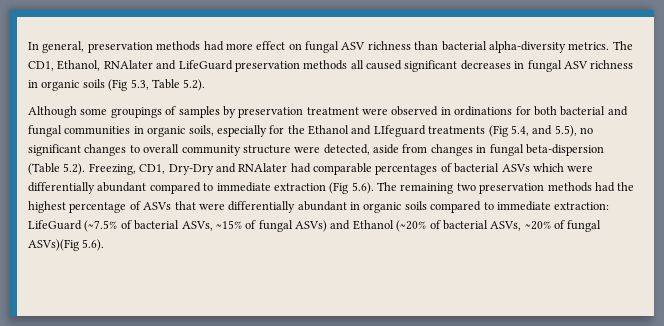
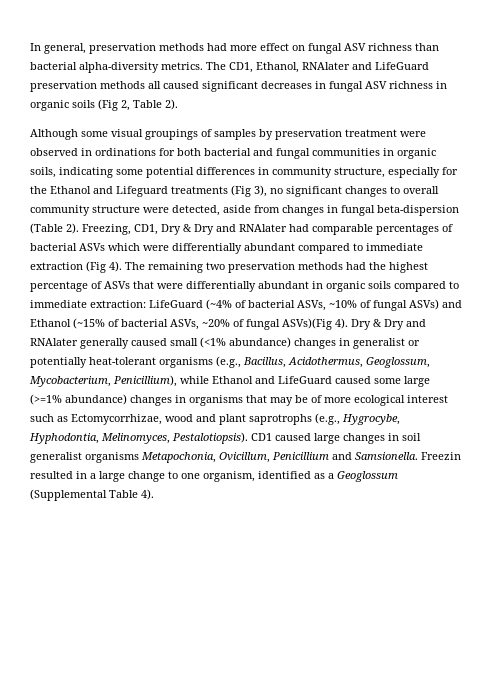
- The CD1, Ethanol, RNAlater and LifeGuard preservation methods all caused significant decreases in fungal ASV richness in organic soils (Fig 5.3, Table 5.2).
+ The CD1, Ethanol, RNAlater and LifeGuard preservation methods all caused significant decreases in fungal ASV richness in organic soils (Fig 2, Table 2).
- Although some groupings of samples by preservation treatment were observed in ordinations for both bacterial and fungal communities in organic soils, especially for the Ethanol and LIfeguard treatments (Fig 5.4, and 5.5), no significant changes to overall community structure were detected, aside from changes in fungal beta-dispersion (Table 5.2). Freezing, CD1, Dry-Dry and RNAlater had comparable percentages of bacterial ASVs which were differentially abundant compared to immediate extraction (Fig 5.6). The remaining two preservation methods had the highest percentage of ASVs that were differentially abundant in organic soils compared to immediate extraction:
+ Although some visual groupings of samples by preservation treatment were observed in ordinations for both bacterial and fungal communities in organic soils, indicating some potential differences in community structure, especially for the Ethanol and Lifeguard treatments (Fig 3), no significant changes to overall community structure were detected, aside from changes in fungal beta-dispersion (Table 2). Freezing, CD1, Dry & Dry and RNAlater had comparable percentages of bacterial ASVs which were differentially abundant compared to immediate extraction (Fig 4). The remaining two preservation methods had the highest percentage of ASVs that were differentially abundant in organic soils compared to immediate extraction:
- LifeGuard (~7.5% of bacterial ASVs, ~15% of fungal ASVs) and Ethanol (~20% of bacterial ASVs, ~20% of fungal ASVs)(Fig 5.6).
+ LifeGuard (~4% of bacterial ASVs, ~10% of fungal ASVs) and Ethanol (~15% of bacterial ASVs, ~20% of fungal ASVs)(Fig 4). Dry & Dry and RNAlater generally caused small (<1% abundance) changes in generalist or potentially heat-tolerant organisms (e.g., Bacillus, Acidothermus, Geoglossum, Mycobacterium, Penicillium), while Ethanol and LifeGuard caused some large (>=1% abundance) changes in organisms that may be of more ecological interest such as Ectomycorrhizae, wood and plant saprotrophs (e.g., Hygrocybe, Hyphodontia, Melinomyces, Pestalotiopsis). CD1 caused large changes in soil generalist organisms Metapochonia, Ovicillum, Penicillium and Samsionella. Freezin resulted in a large change to one organism, identified as a Geoglossum (Supplemental Table 4).

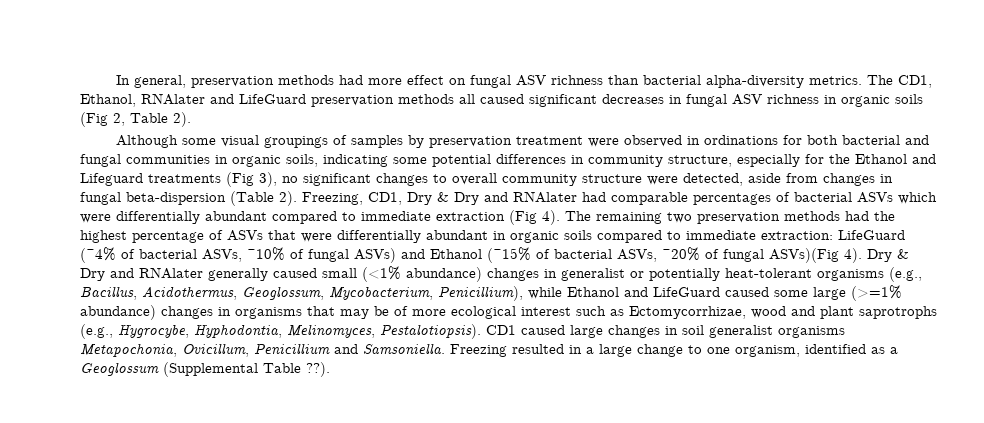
- CD1 caused large changes in soil generalist organisms Metapochonia, Ovicillum, Penicillium and Samsionella. Freezin resulted in a large change to one organism, identified as a Geoglossum (Supplemental Table 4).
+ CD1 caused large changes in soil generalist organisms Metapochonia, Ovicillum, Penicillium and Samsoniella. Freezing resulted in a large change to one organism, identified as a Geoglossum (Supplemental Table ??).

